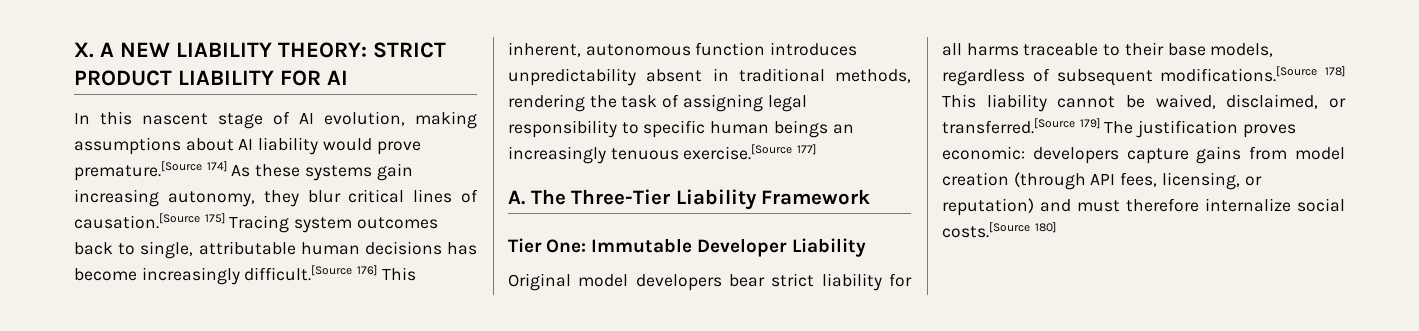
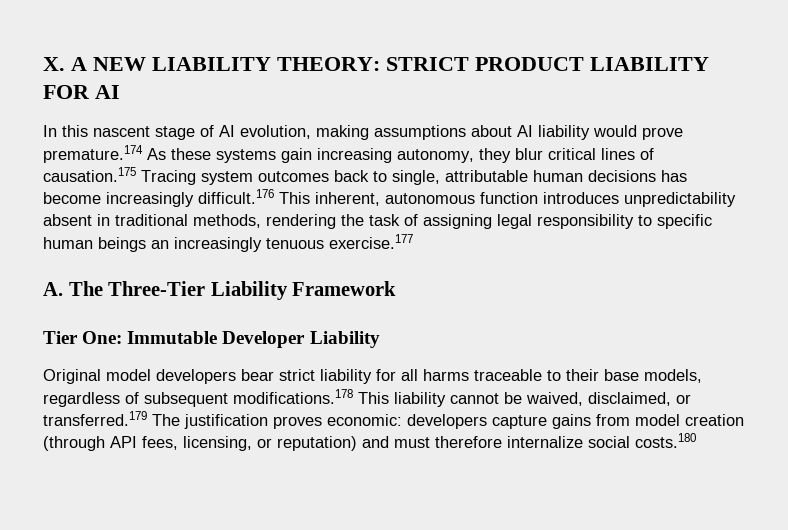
- In this nascent stage of AI evolution, making assumptions about AI liability would prove premature.[Source 174] As these systems gain increasing autonomy, they blur critical lines of causation.[Source 175] Tracing system outcomes back to single, attributable human decisions has become increasingly difficult.[Source 176] This inherent, autonomous function introduces unpredictability absent in traditional methods, rendering the task of assigning legal responsibility to specific human beings an increasingly tenuous exercise.[Source 177]
+ In this nascent stage of AI evolution, making assumptions about AI liability would prove premature.174 As these systems gain increasing autonomy, they blur critical lines of causation.175 Tracing system outcomes back to single, attributable human decisions has become increasingly difficult.176 This inherent, autonomous function introduces unpredictability absent in traditional methods, rendering the task of assigning legal responsibility to specific human beings an increasingly tenuous exercise.177
- Original model developers bear strict liability for all harms traceable to their base models, regardless of subsequent modifications.[Source 178] This liability cannot be waived, disclaimed, or transferred.[Source 179] The justification proves economic: developers capture gains from model creation (through API fees, licensing, or reputation) and must therefore internalize social costs.[Source 180]
+ Original model developers bear strict liability for all harms traceable to their base models, regardless of subsequent modifications.178 This liability cannot be waived, disclaimed, or transferred.179 The justification proves economic: developers capture gains from model creation (through API fees, licensing, or reputation) and must therefore internalize social costs.180

